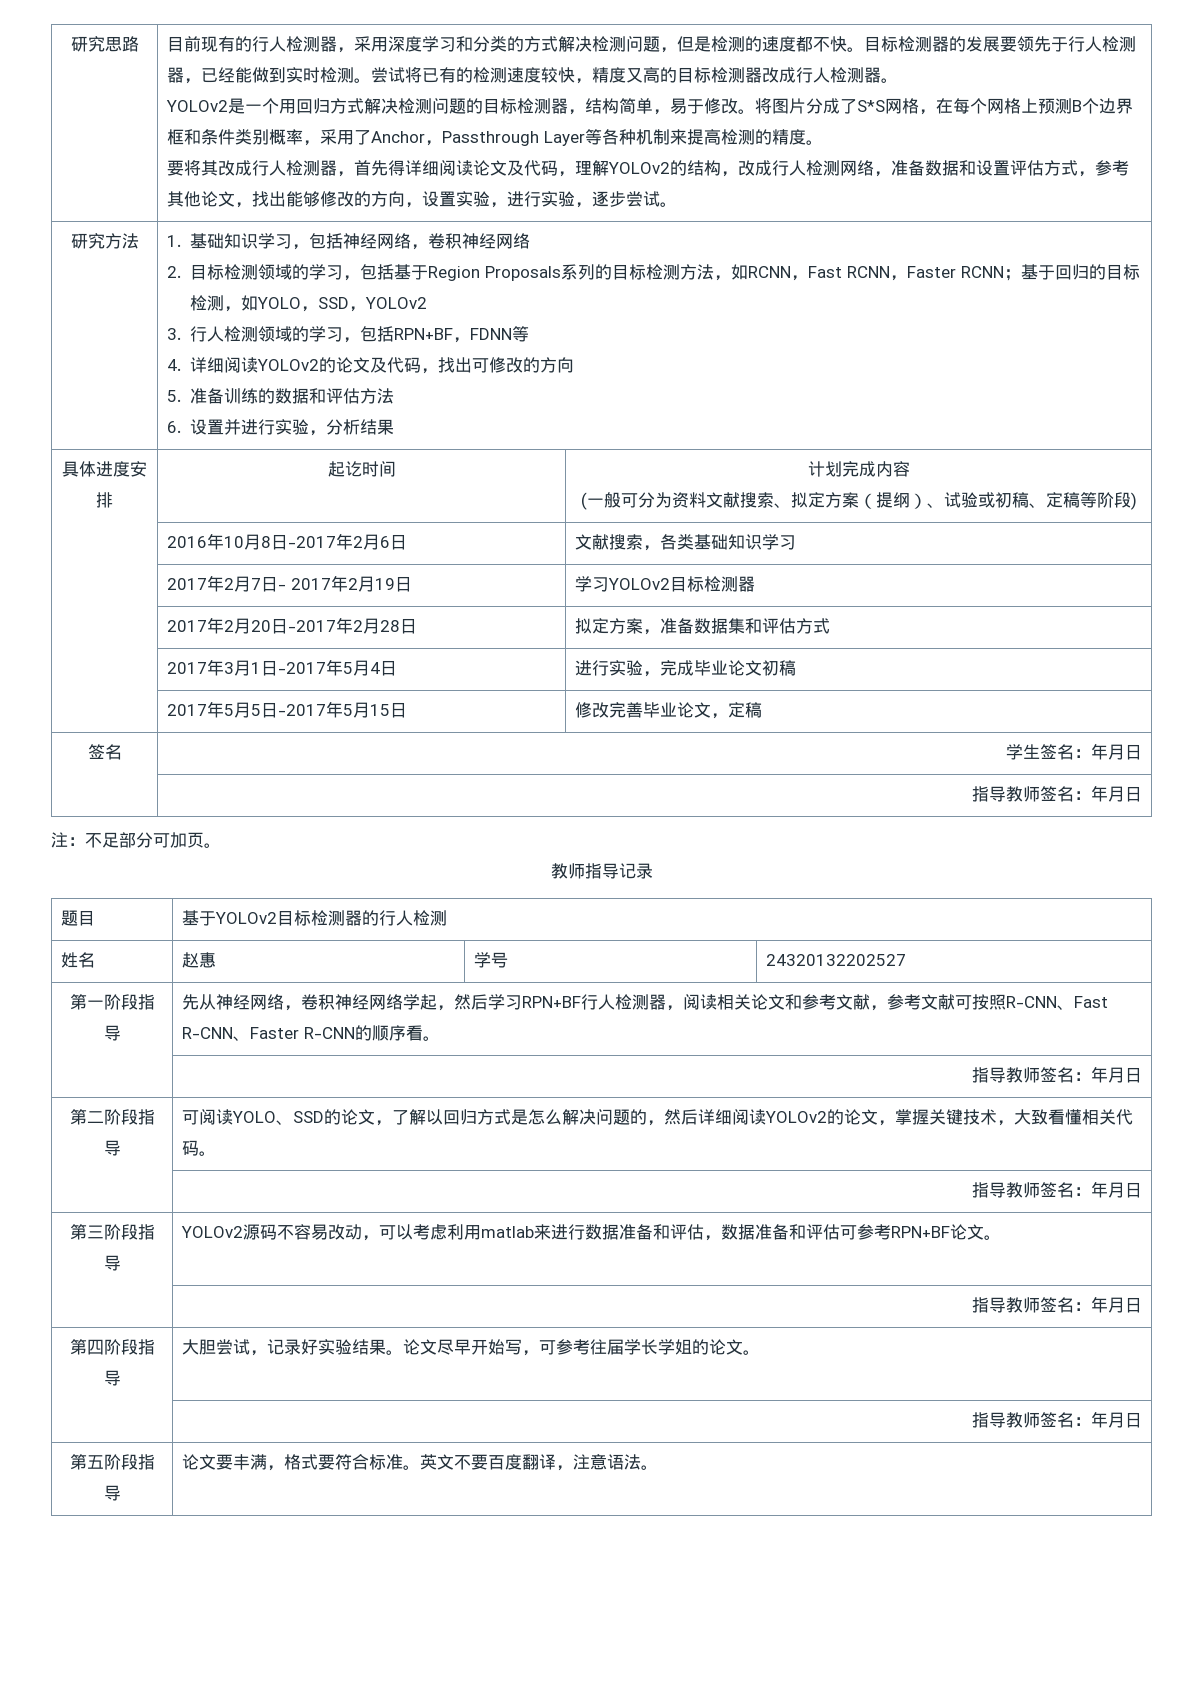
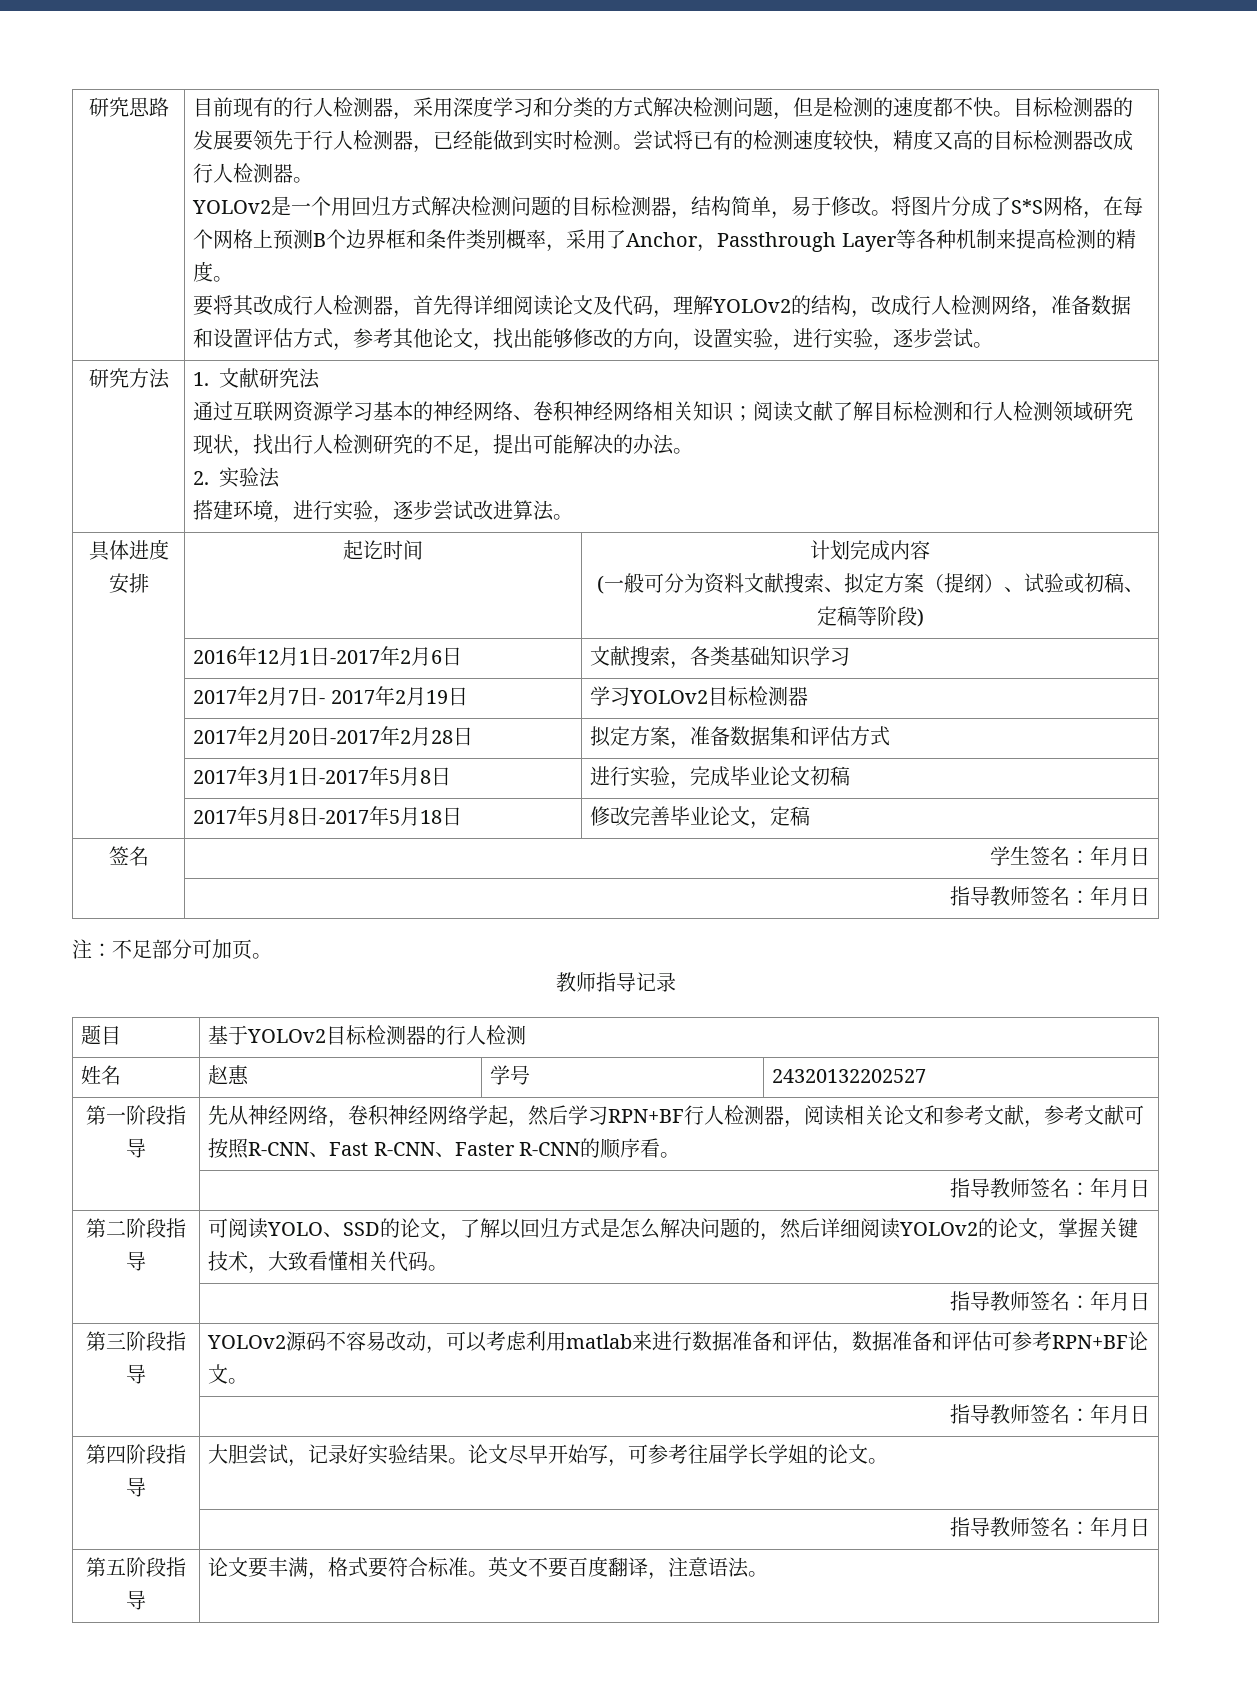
- 1.基础知识学习，包括神经网络，卷积神经网络
- 2.目标检测领域的学习，包括基于Region Proposals系列的目标检测方法，如RCNN，Fast RCNN，Faster RCNN；基于回归的目标检测，如YOLO，SSD，YOLOv2
- 3.行人检测领域的学习，包括RPN+BF，FDNN等
- 4.详细阅读YOLOv2的论文及代码，找出可修改的方向
- 5.准备训练的数据和评估方法
- 6.设置并进行实验，分析结果
+ 1.文献研究法
+ 通过互联网资源学习基本的神经网络、卷积神经网络相关知识；阅读文献了解目标检测和行人检测领域研究现状，找出行人检测研究的不足，提出可能解决的办法。
+ 2.实验法
+ 搭建环境，进行实验，逐步尝试改进算法。
- | 2016年10月8日-2017年2月6日 | 文献搜索，各类基础知识学习
+ | 2016年12月1日-2017年2月6日 | 文献搜索，各类基础知识学习
- | 2017年3月1日-2017年5月4日 | 进行实验，完成毕业论文初稿
+ | 2017年3月1日-2017年5月8日 | 进行实验，完成毕业论文初稿
- | 2017年5月5日-2017年5月15日 | 修改完善毕业论文，定稿
+ | 2017年5月8日-2017年5月18日 | 修改完善毕业论文，定稿

